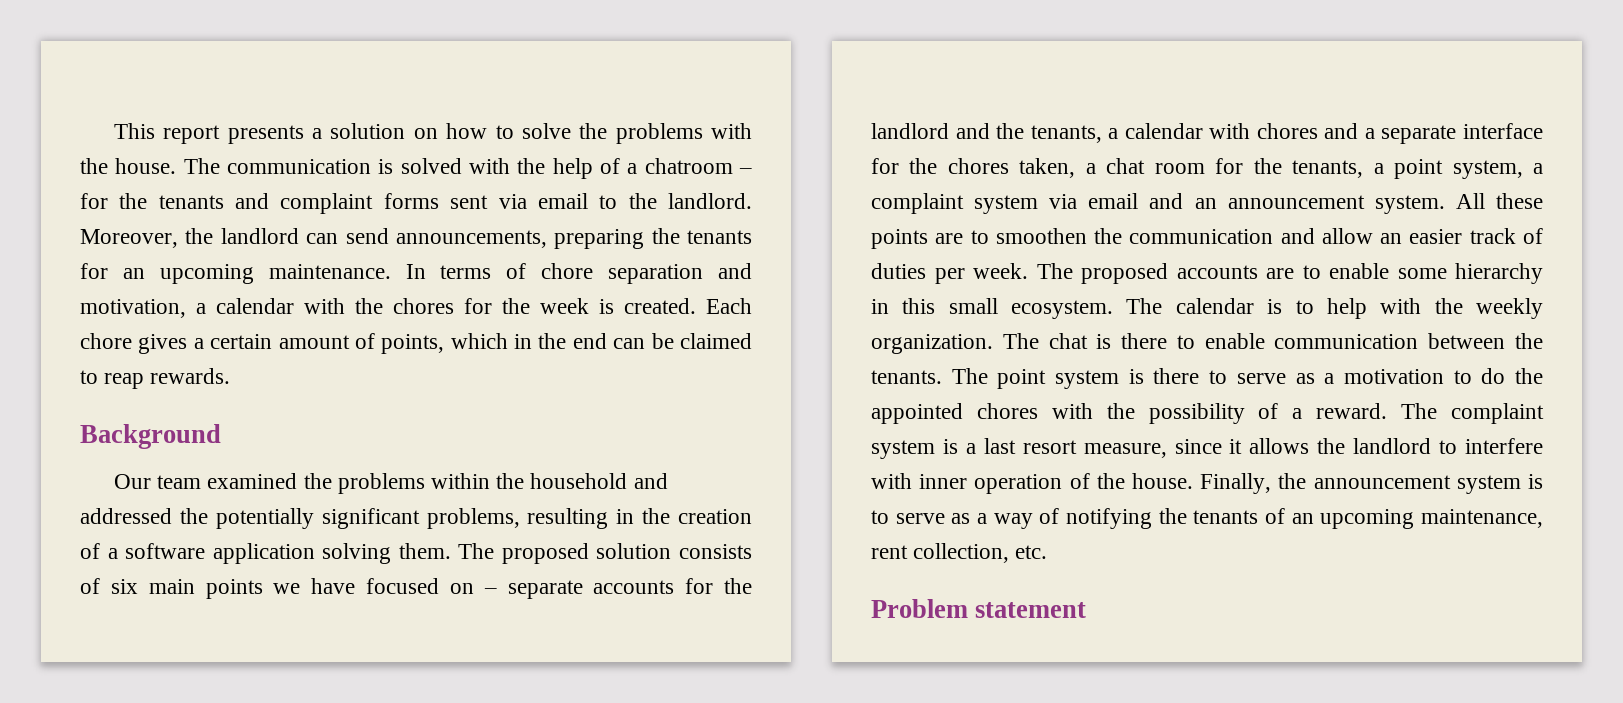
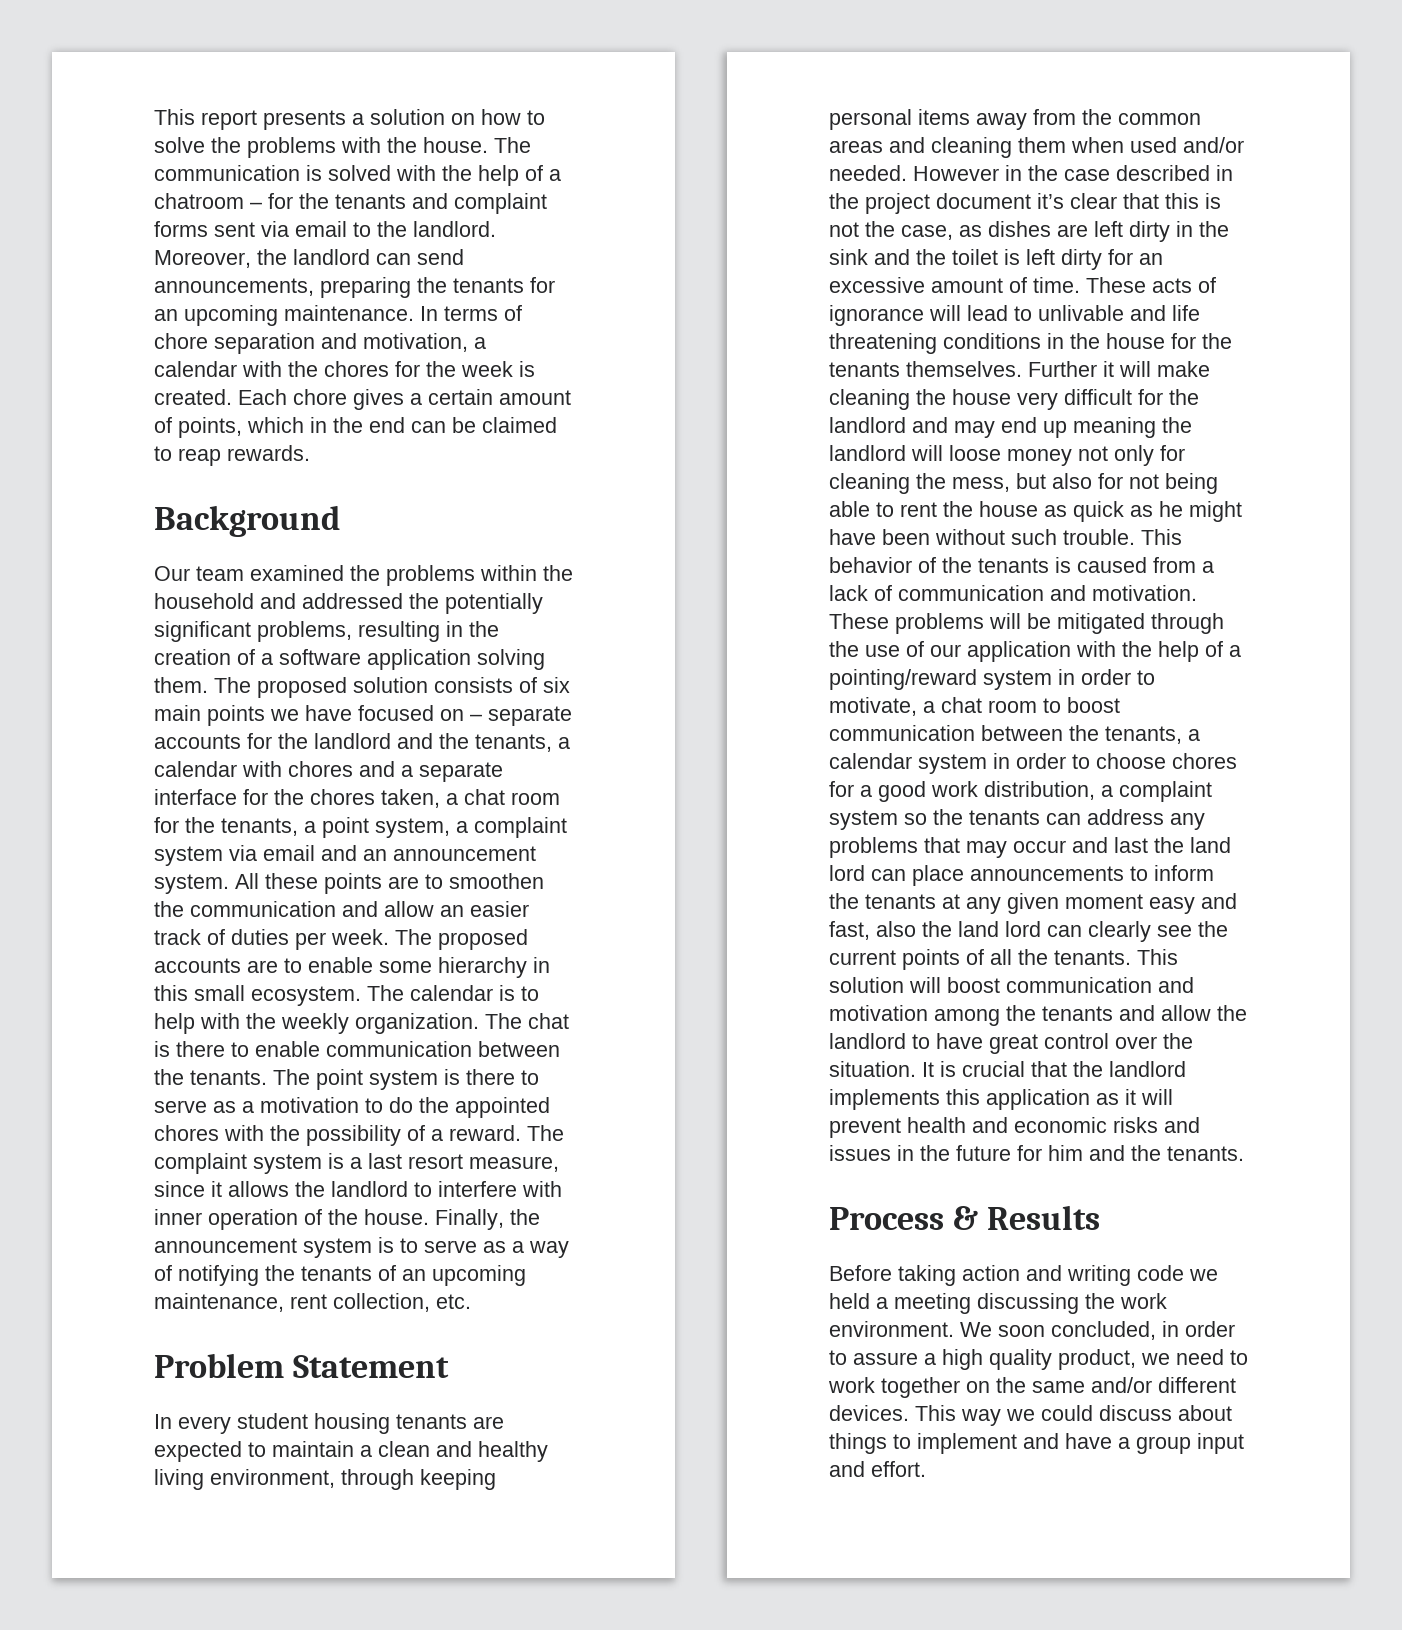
- Problem statement
+ Problem Statement
+ In every student housing tenants are expected to maintain a clean and healthy living environment, through keeping personal items away from the common areas and cleaning them when used and/or needed. However in the case described in the project document it’s clear that this is not the case, as dishes are left dirty in the sink and the toilet is left dirty for an excessive amount of time. These acts of ignorance will lead to unlivable and life threatening conditions in the house for the tenants themselves. Further it will make cleaning the house very difficult for the landlord and may end up meaning the landlord will loose money not only for cleaning the mess, but also for not being able to rent the house as quick as he might have been without such trouble. This behavior of the tenants is caused from a lack of communication and motivation. These problems will be mitigated through the use of our application with the help of a pointing/reward system in order to motivate, a chat room to boost communication between the tenants, a calendar system in order to choose chores for a good work distribution, a complaint system so the tenants can address any problems that may occur and last the land lord can place announcements to inform the tenants at any given moment easy and fast, also the land lord can clearly see the current points of all the tenants. This solution will boost communication and motivation among the tenants and allow the landlord to have great control over the situation. It is crucial that the landlord implements this application as it will prevent health and economic risks and issues in the future for him and the tenants.
+ Process & Results
+ Before taking action and writing code we held a meeting discussing the work environment. We soon concluded, in order to assure a high quality product, we need to work together on the same and/or different devices. This way we could discuss about things to implement and have a group input and effort.

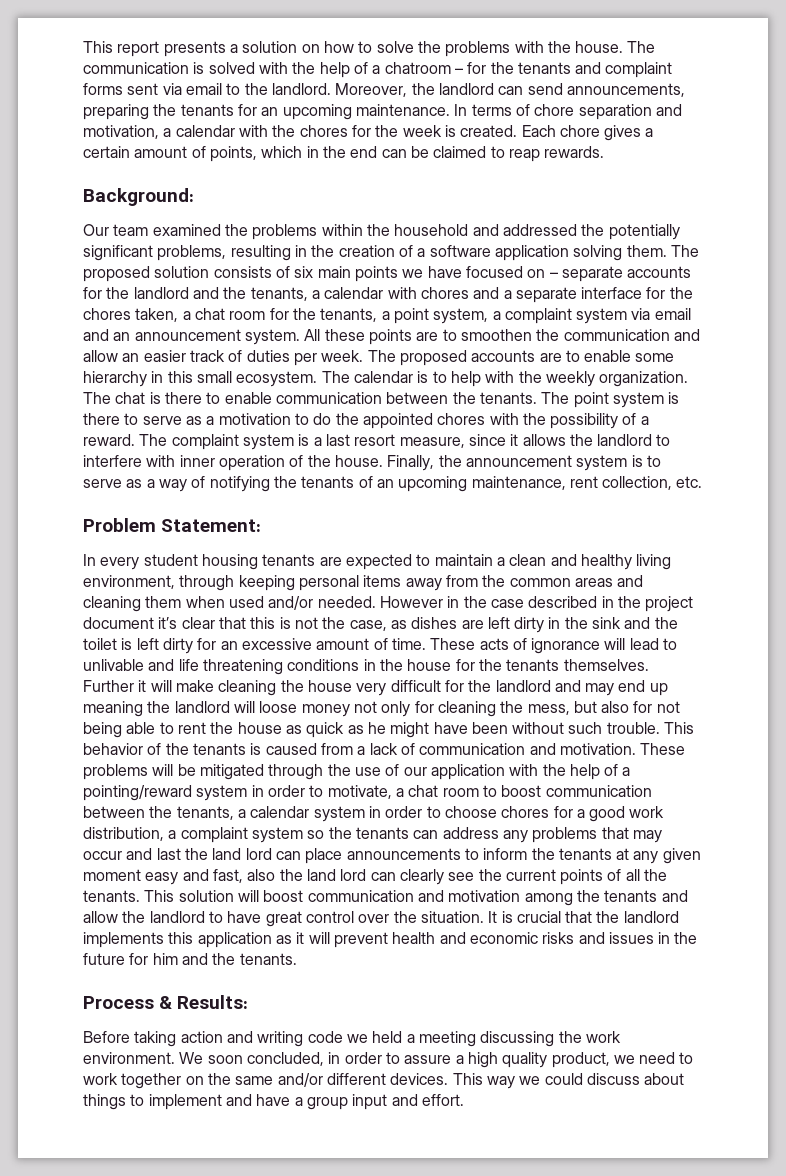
- Background
+ Background:
- Problem Statement
+ Problem Statement:
- Process & Results
+ Process & Results:

